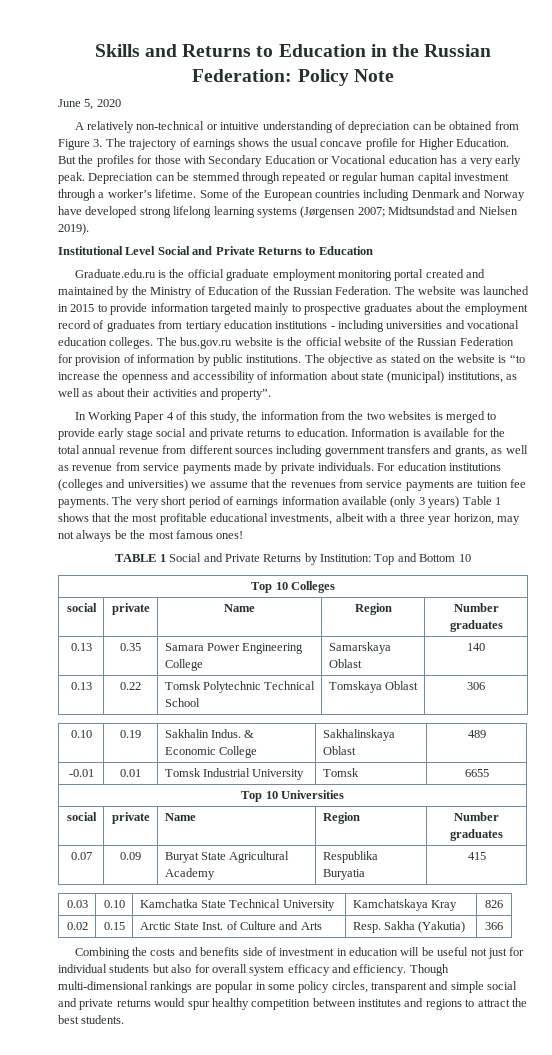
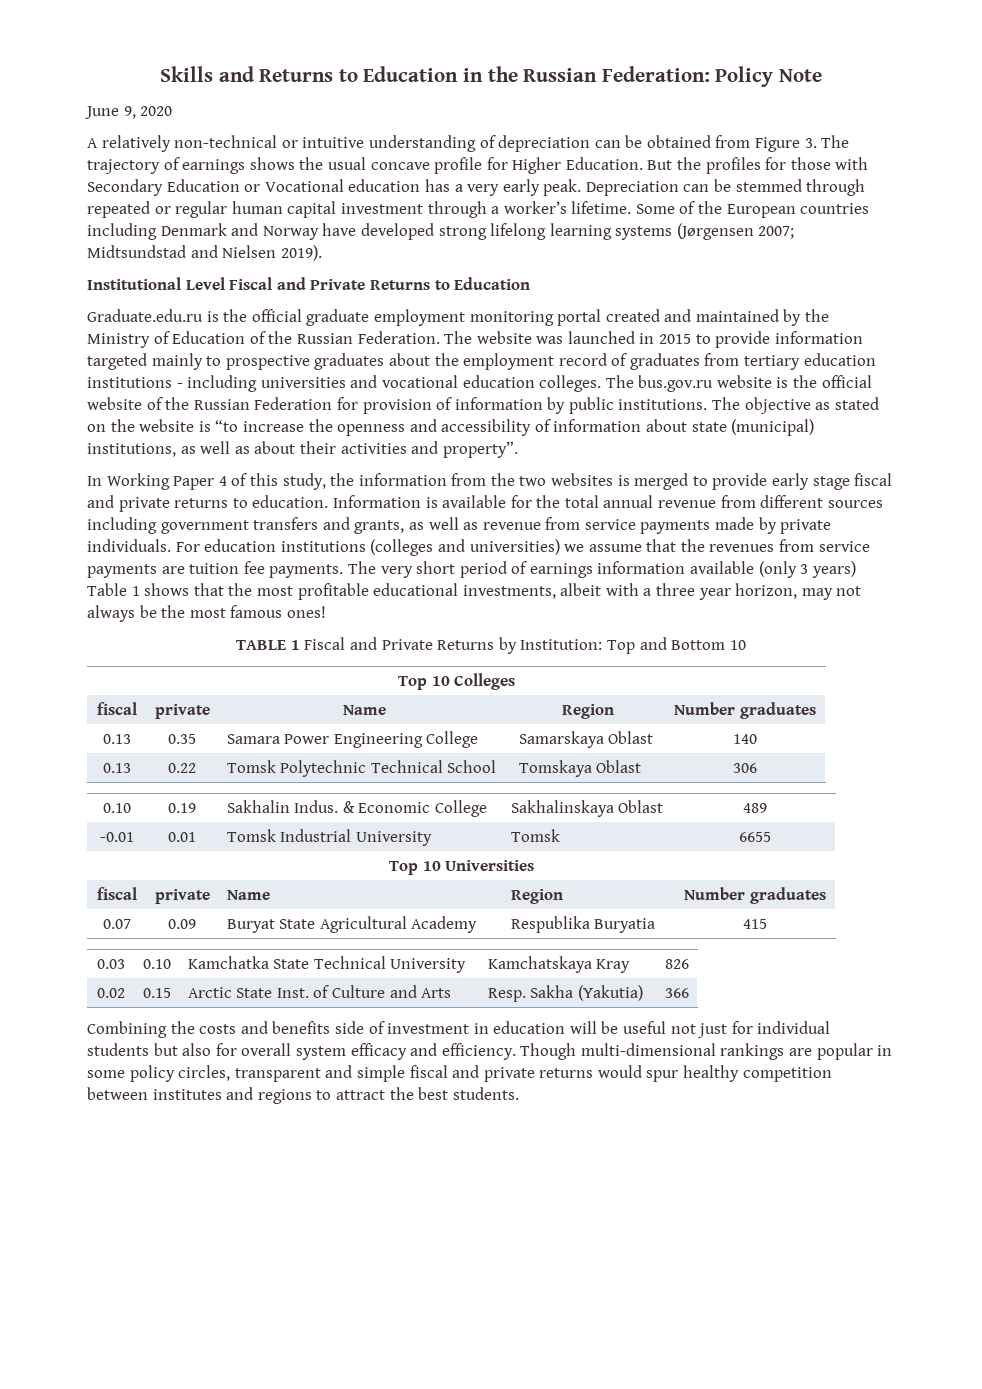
- June 5, 2020
+ June 9, 2020
- Institutional Level Social and Private Returns to Education
+ Institutional Level Fiscal and Private Returns to Education
- In Working Paper 4 of this study, the information from the two websites is merged to provide early stage social and private returns to education.
+ In Working Paper 4 of this study, the information from the two websites is merged to provide early stage fiscal and private returns to education.
- TABLE 1 Social and Private Returns by Institution: Top and Bottom 10
+ TABLE 1 Fiscal and Private Returns by Institution: Top and Bottom 10
  Top 10 Colleges
- social | private | Name | Region | Number graduates
+ fiscal | private | Name | Region | Number graduates
  Top 10 Universities
- social | private | Name | Region | Number graduates
+ fiscal | private | Name | Region | Number graduates
- Though multi-dimensional rankings are popular in some policy circles, transparent and simple social and private returns would spur healthy competition between institutes and regions to attract the best students.
+ Though multi-dimensional rankings are popular in some policy circles, transparent and simple fiscal and private returns would spur healthy competition between institutes and regions to attract the best students.

